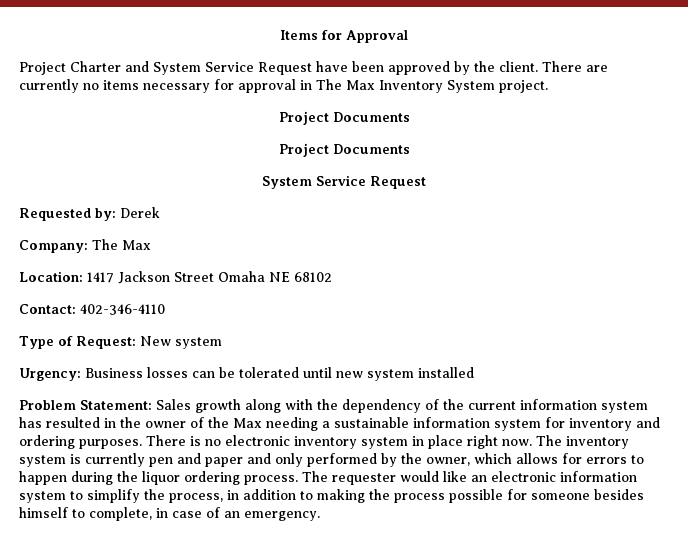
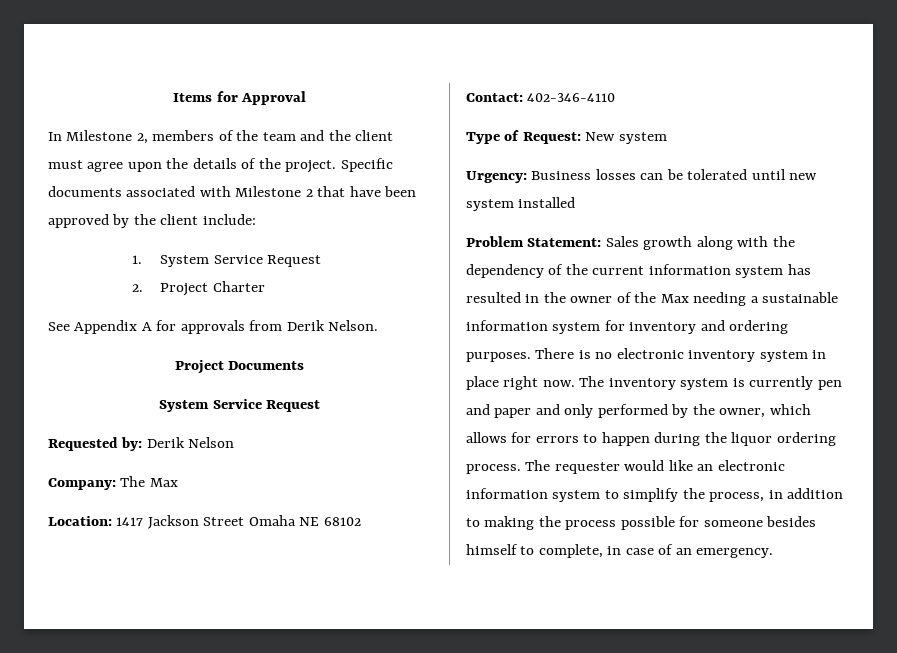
- Project Charter and System Service Request have been approved by the client. There are currently no items necessary for approval in The Max Inventory System project.
- Project Documents
+ In Milestone 2, members of the team and the client must agree upon the details of the project. Specific documents associated with Milestone 2 that have been approved by the client include:
+ 1. System Service Request
+ 2. Project Charter
+ See Appendix A for approvals from Derik Nelson.
- Requested by: Derek
+ Requested by: Derik Nelson

